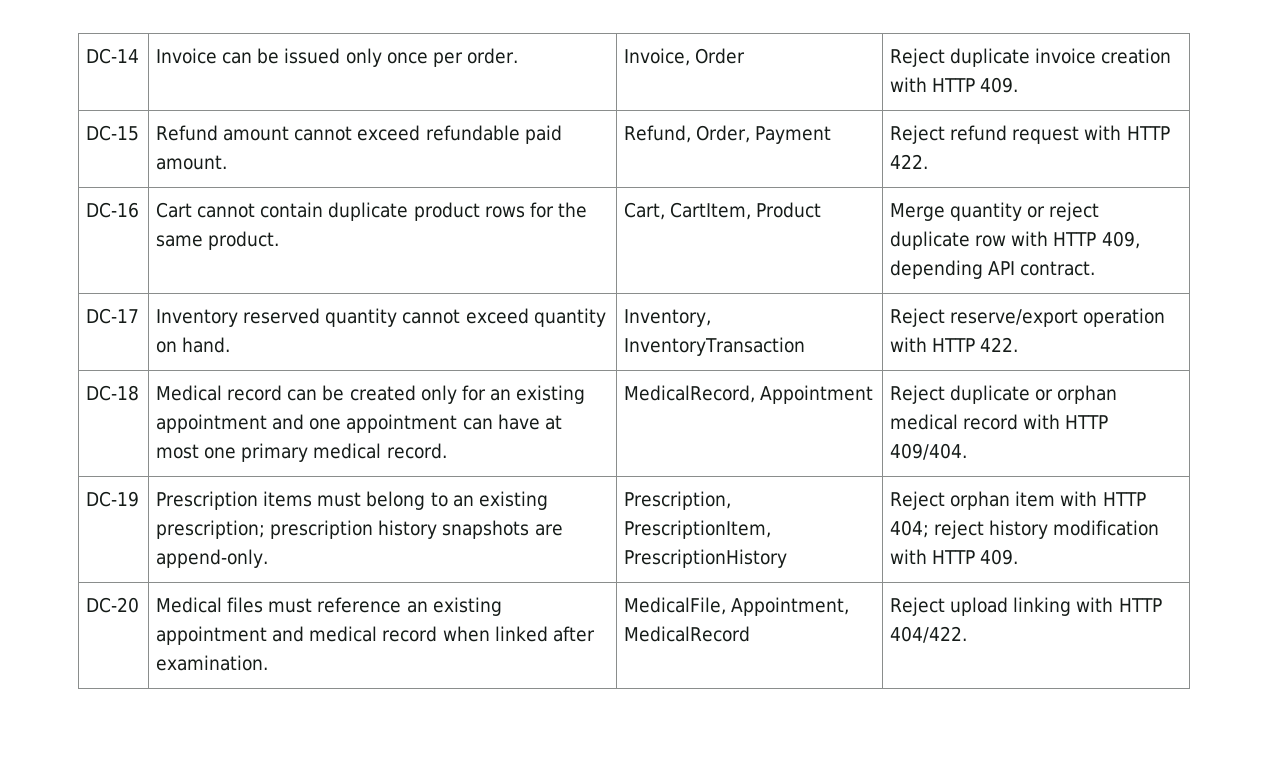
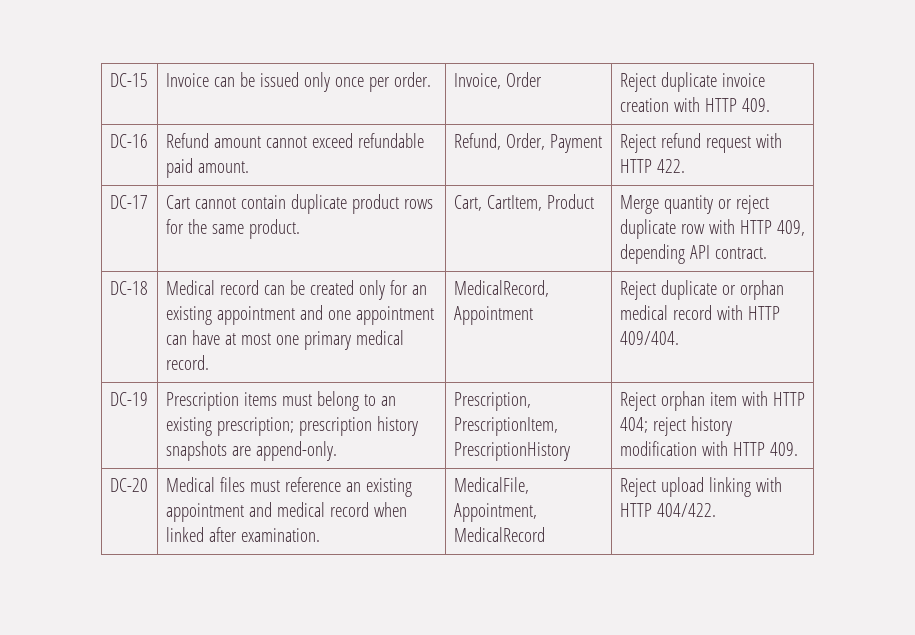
- DC-14 | Invoice can be issued only once per order. | Invoice, Order | Reject duplicate invoice creation with HTTP 409.
+ DC-15 | Invoice can be issued only once per order. | Invoice, Order | Reject duplicate invoice creation with HTTP 409.
- DC-15 | Refund amount cannot exceed refundable paid amount. | Refund, Order, Payment | Reject refund request with HTTP 422.
+ DC-16 | Refund amount cannot exceed refundable paid amount. | Refund, Order, Payment | Reject refund request with HTTP 422.
- DC-16 | Cart cannot contain duplicate product rows for the same product. | Cart, CartItem, Product | Merge quantity or reject duplicate row with HTTP 409, depending API contract.
+ DC-17 | Cart cannot contain duplicate product rows for the same product. | Cart, CartItem, Product | Merge quantity or reject duplicate row with HTTP 409, depending API contract.
- DC-17 | Inventory reserved quantity cannot exceed quantity on hand. | Inventory, InventoryTransaction | Reject reserve/export operation with HTTP 422.

